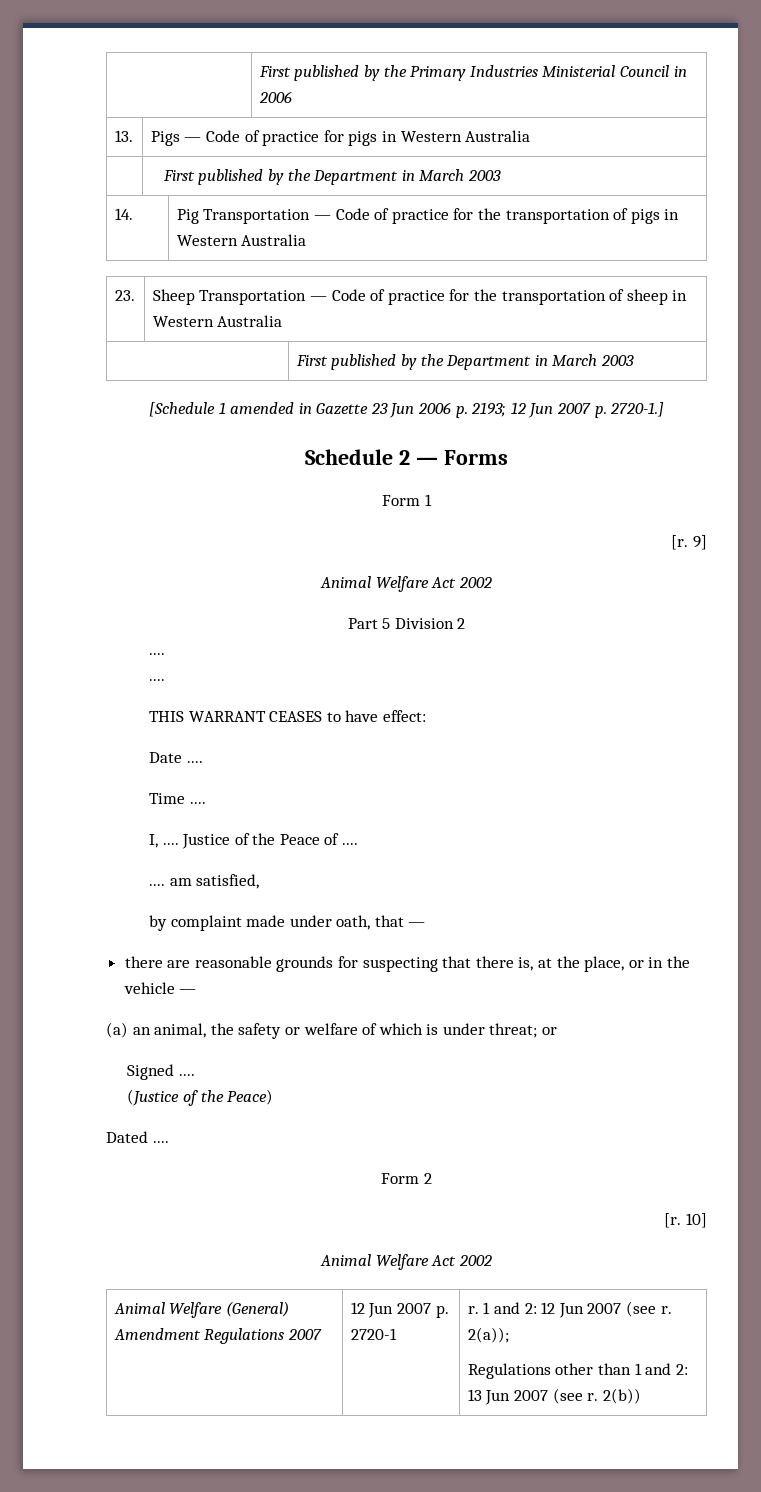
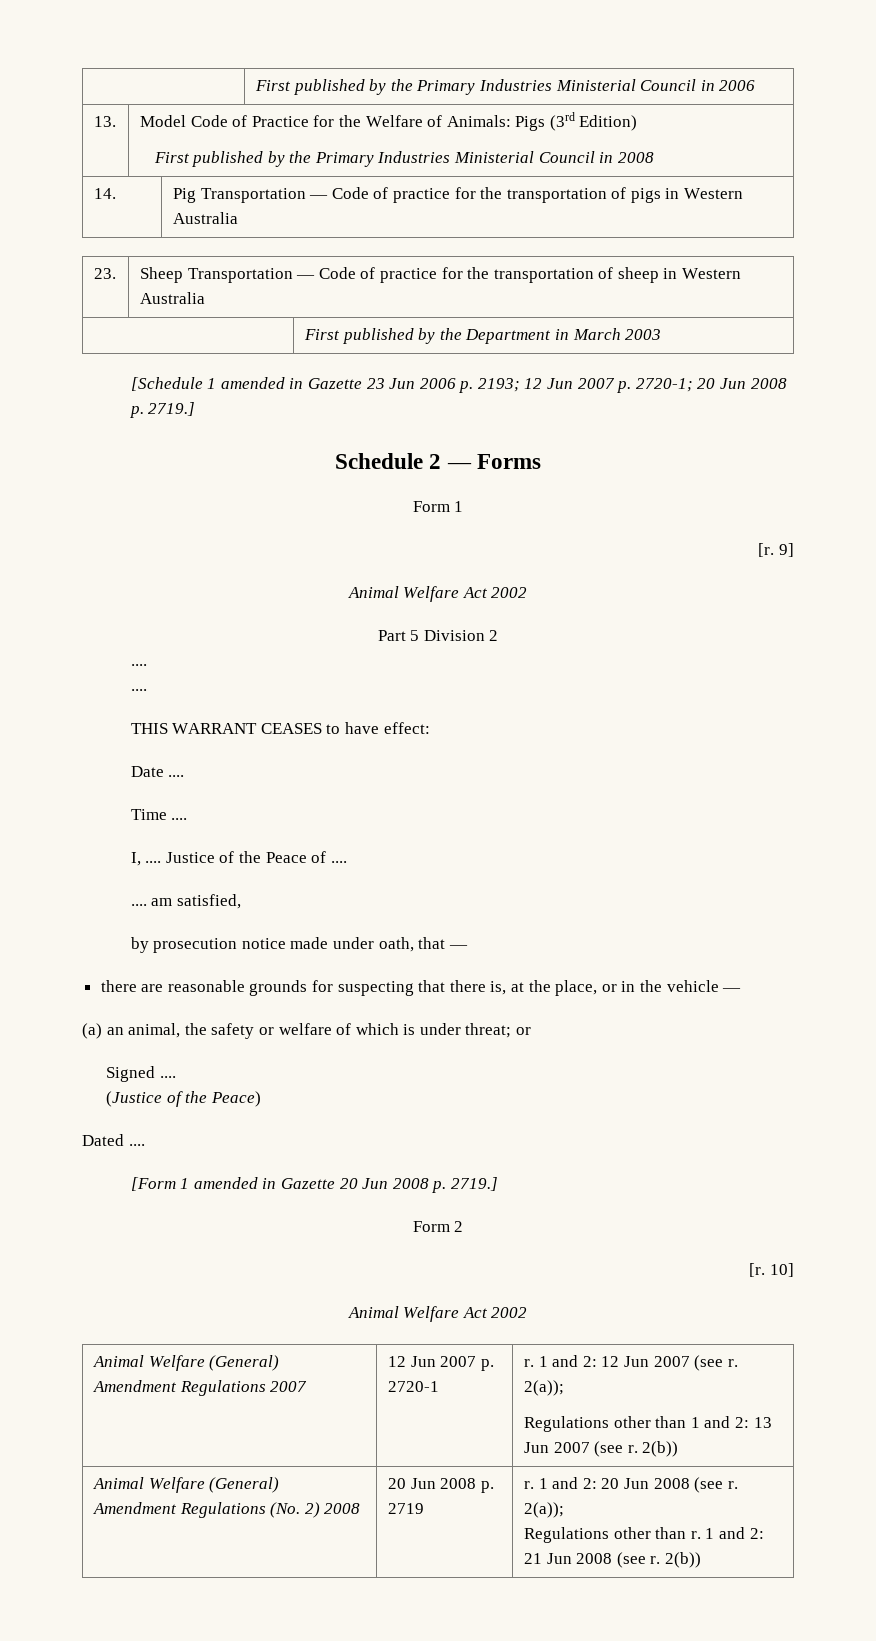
- 13. | Pigs — Code of practice for pigs in Western Australia
- | First published by the Department in March 2003
+ 13. | Model Code of Practice for the Welfare of Animals: Pigs (3rd Edition)
+ First published by the Primary Industries Ministerial Council in 2008
- [Schedule 1 amended in Gazette 23 Jun 2006 p. 2193; 12 Jun 2007 p. 2720-1.]
+ [Schedule 1 amended in Gazette 23 Jun 2006 p. 2193; 12 Jun 2007 p. 2720-1; 20 Jun 2008 p. 2719.]
- by complaint made under oath, that —
+ by prosecution notice made under oath, that —
+ [Form 1 amended in Gazette 20 Jun 2008 p. 2719.]
+ Animal Welfare (General) Amendment Regulations (No. 2) 2008 | 20 Jun 2008 p. 2719 | r. 1 and 2: 20 Jun 2008 (see r. 2(a));
+ Regulations other than r. 1 and 2: 21 Jun 2008 (see r. 2(b))

